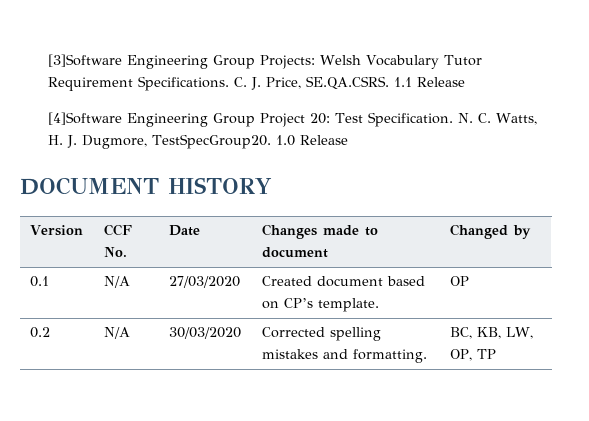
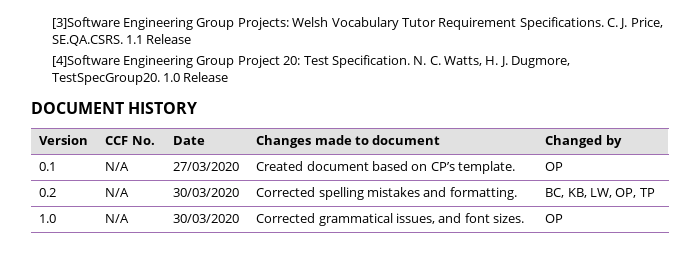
+ 1.0 | N/A | 30/03/2020 | Corrected grammatical issues, and font sizes. | OP

